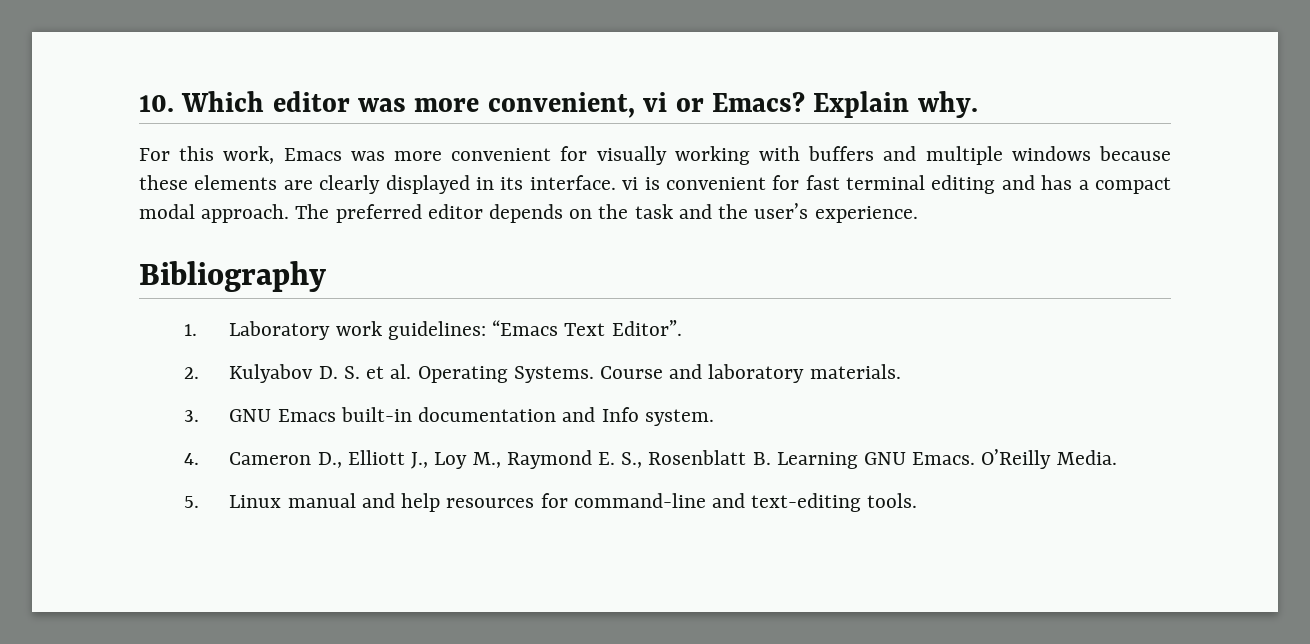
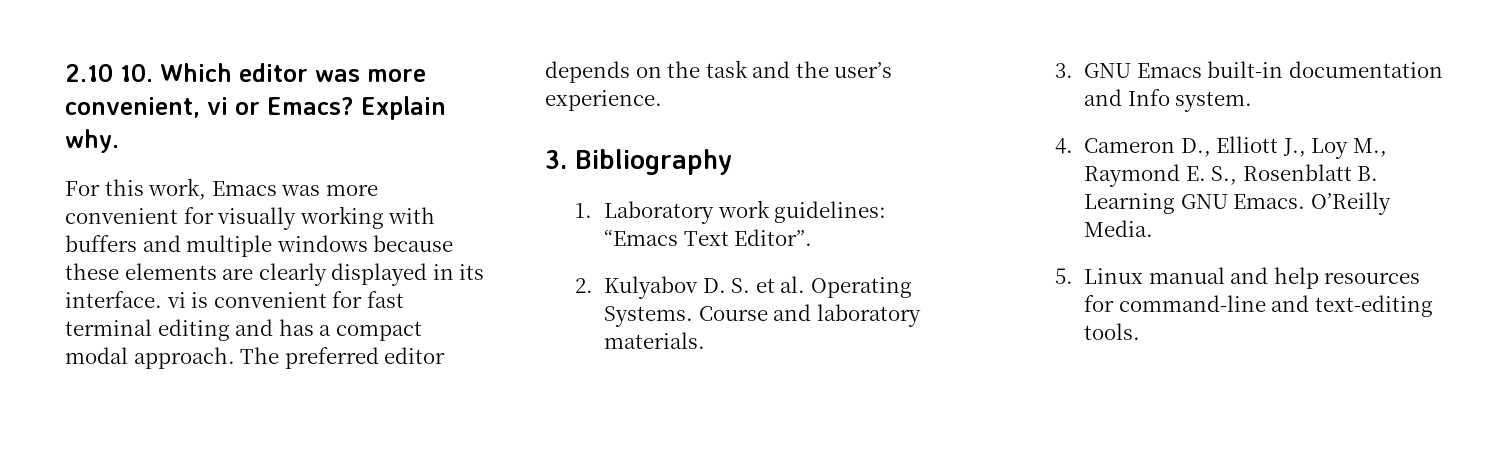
- 10. Which editor was more convenient, vi or Emacs?
+ 2.10 10. Which editor was more convenient, vi or Emacs?
- Bibliography
+ 3. Bibliography

